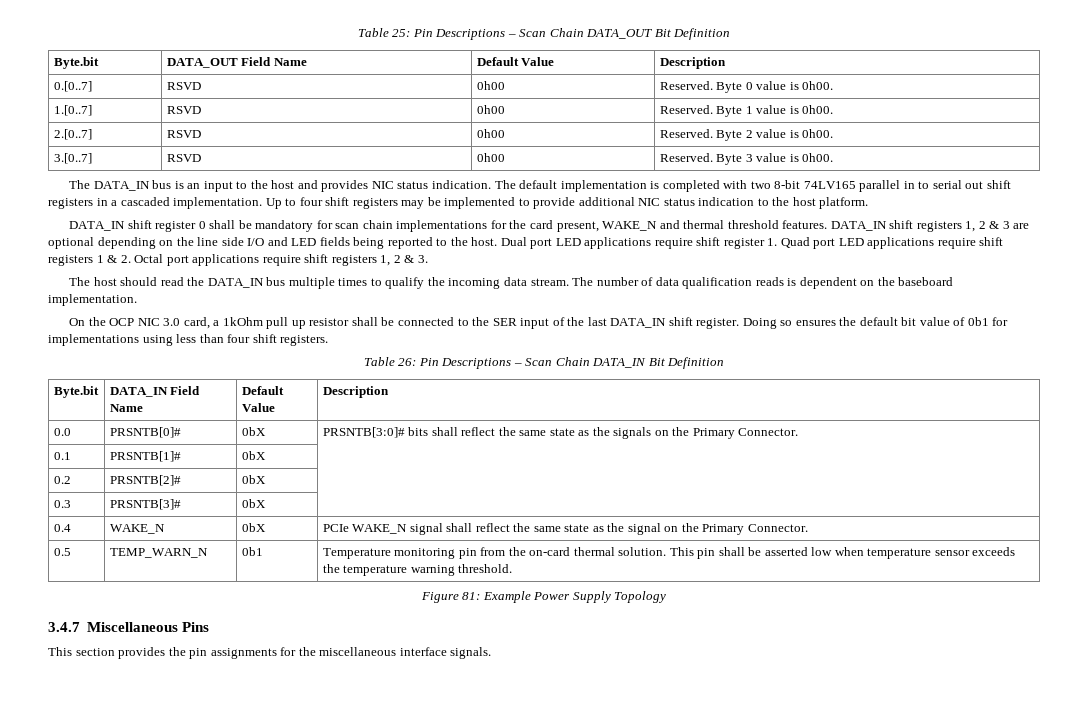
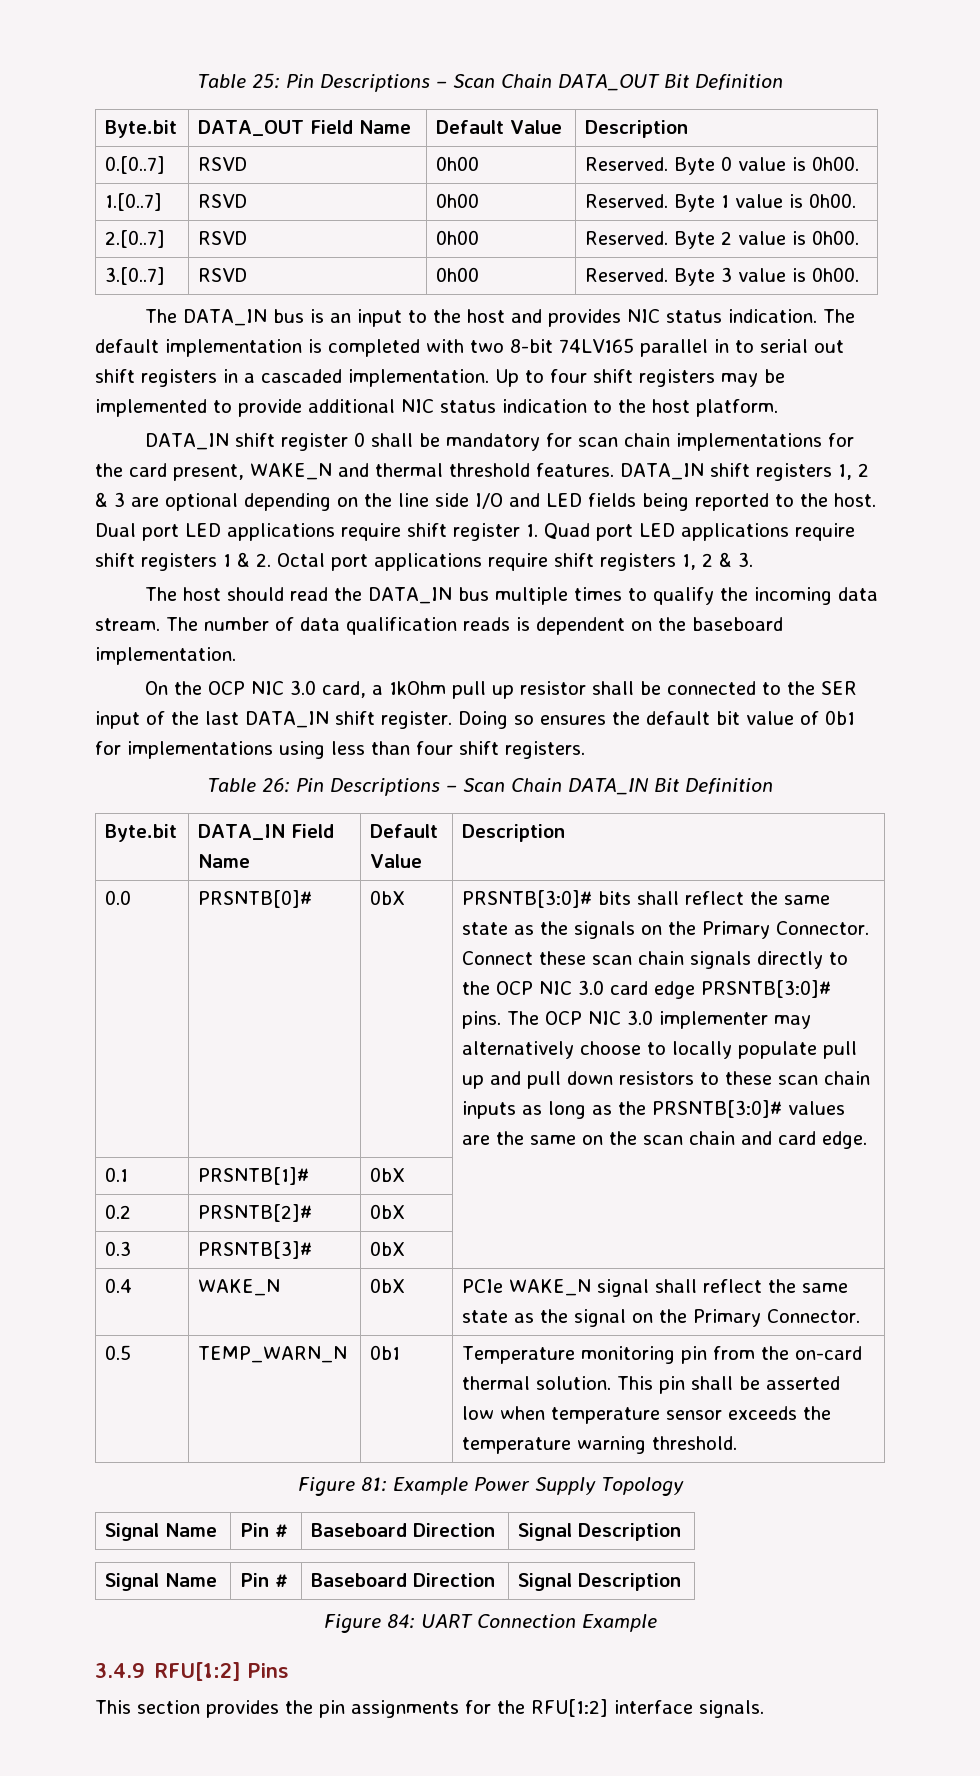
+ Connect these scan chain signals directly to the OCP NIC 3.0 card edge PRSNTB[3:0]# pins. The OCP NIC 3.0 implementer may alternatively choose to locally populate pull up and pull down resistors to these scan chain inputs as long as the PRSNTB[3:0]# values are the same on the scan chain and card edge.
  Figure 81: Example Power Supply Topology
- 3.4.7 Miscellaneous Pins
+ Signal Name | Pin # | Baseboard Direction | Signal Description
+ Signal Name | Pin # | Baseboard Direction | Signal Description
+ Figure 84: UART Connection Example
+ 3.4.9 RFU[1:2] Pins
- This section provides the pin assignments for the miscellaneous interface signals.
+ This section provides the pin assignments for the RFU[1:2] interface signals.

